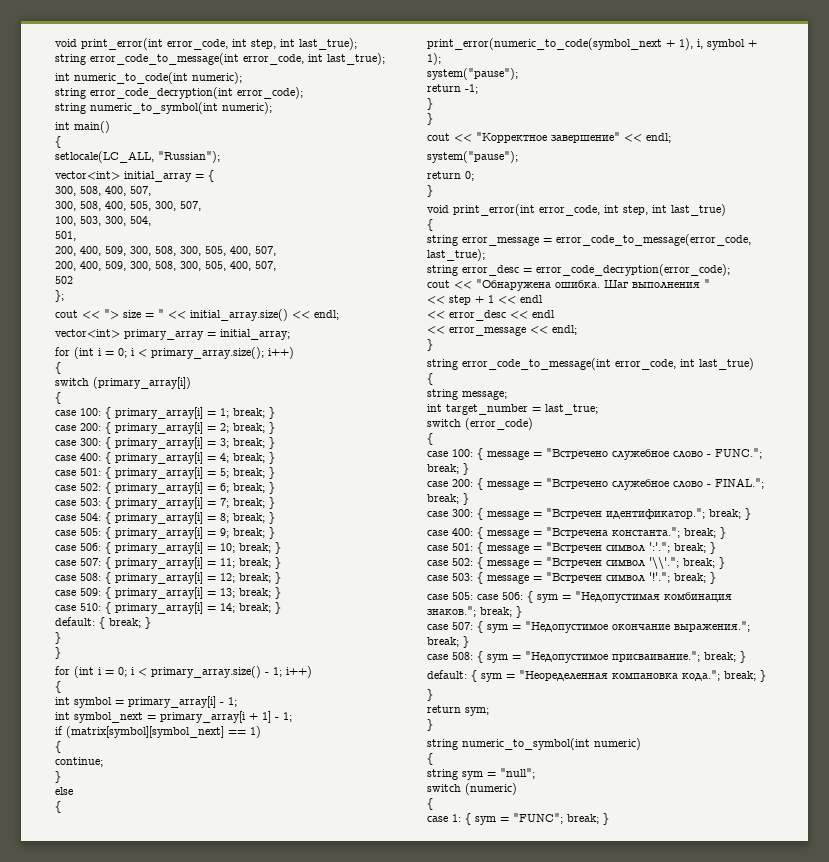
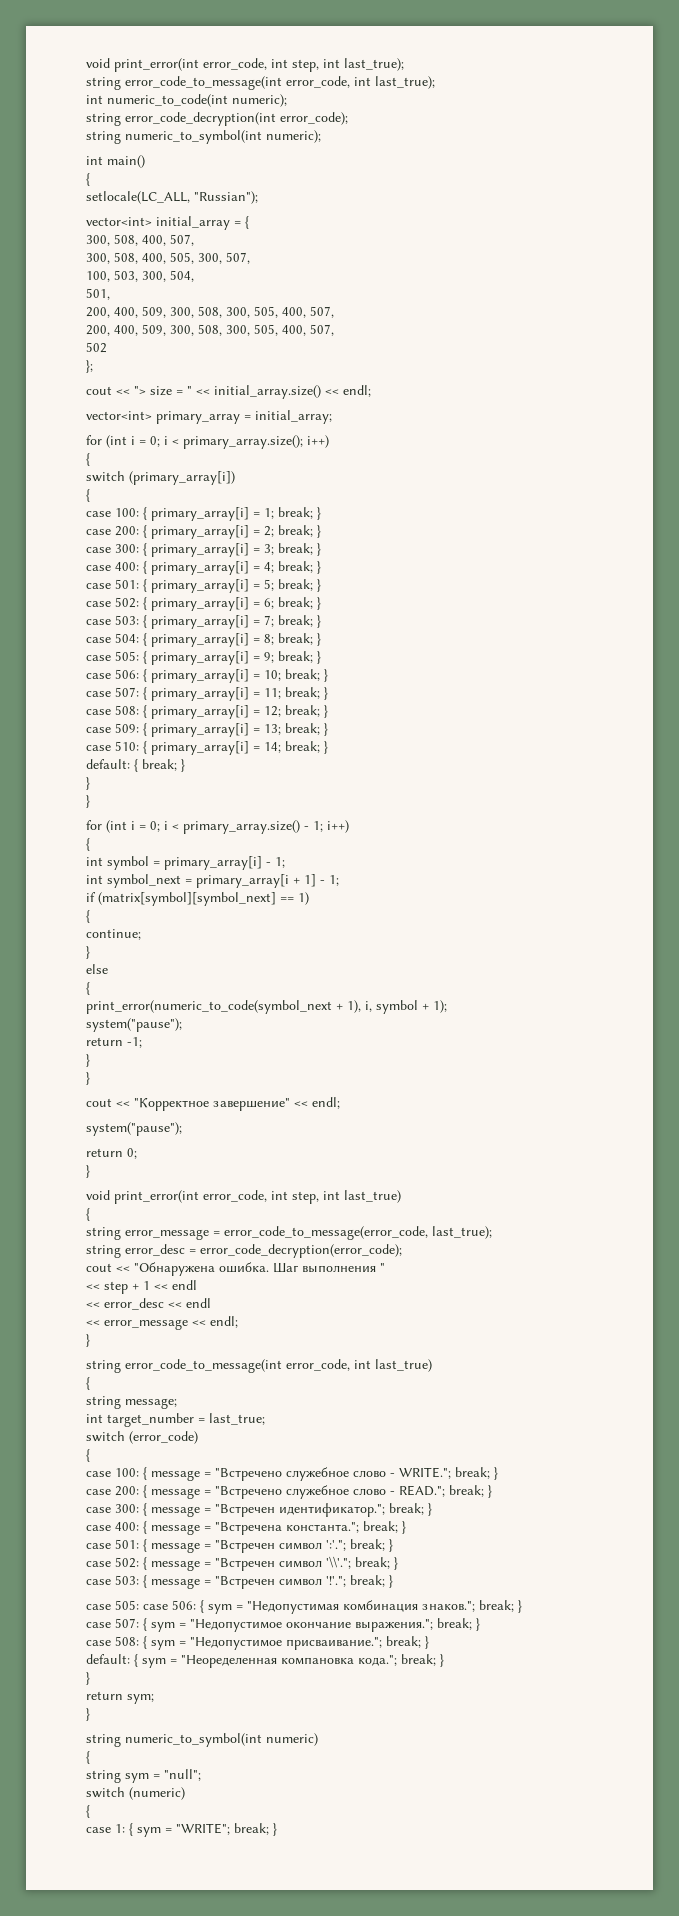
- case 100: { message = "Встречено служебное слово - FUNC."; break; }
+ case 100: { message = "Встречено служебное слово - WRITE."; break; }
- case 200: { message = "Встречено служебное слово - FINAL."; break; }
+ case 200: { message = "Встречено служебное слово - READ."; break; }
- case 1: { sym = "FUNC"; break; }
+ case 1: { sym = "WRITE"; break; }

